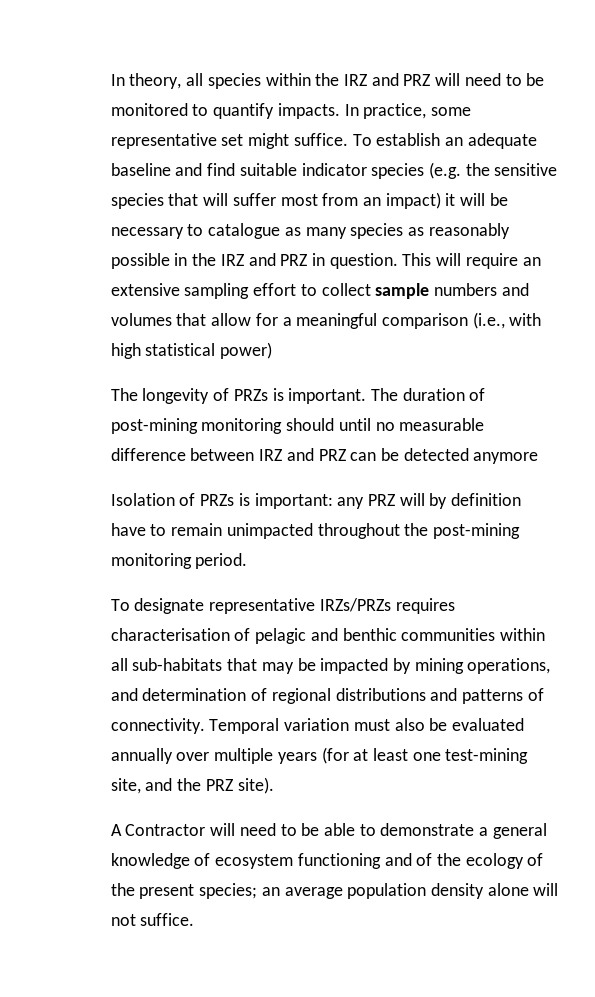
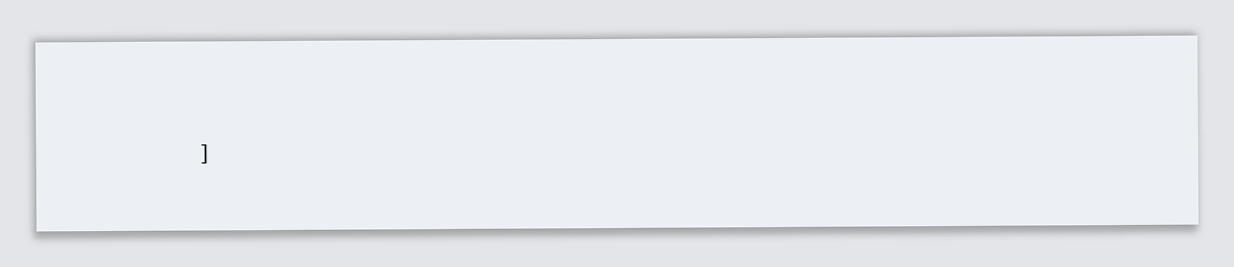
- In theory, all species within the IRZ and PRZ will need to be monitored to quantify impacts. In practice, some representative set might suffice. To establish an adequate baseline and find suitable indicator species (e.g. the sensitive species that will suffer most from an impact) it will be necessary to catalogue as many species as reasonably possible in the IRZ and PRZ in question. This will require an extensive sampling effort to collect sample numbers and volumes that allow for a meaningful comparison (i.e., with high statistical power)
- The longevity of PRZs is important. The duration of post-mining monitoring should until no measurable difference between IRZ and PRZ can be detected anymore
- Isolation of PRZs is important: any PRZ will by definition have to remain unimpacted throughout the post-mining monitoring period.
- To designate representative IRZs/PRZs requires characterisation of pelagic and benthic communities within all sub-habitats that may be impacted by mining operations, and determination of regional distributions and patterns of connectivity. Temporal variation must also be evaluated annually over multiple years (for at least one test-mining site, and the PRZ site).
- A Contractor will need to be able to demonstrate a general knowledge of ecosystem functioning and of the ecology of the present species; an average population density alone will not suffice.
+ ]

